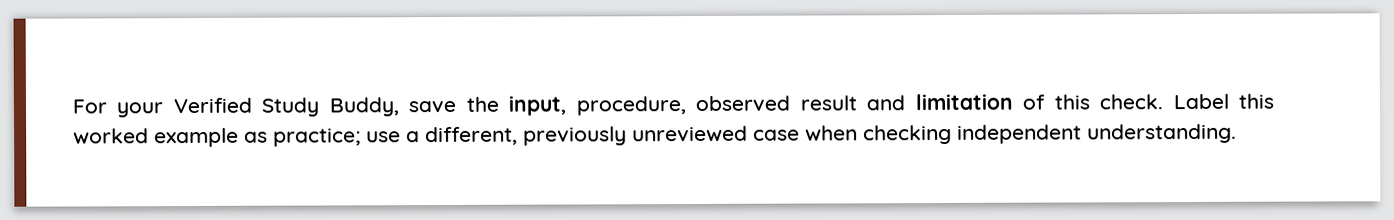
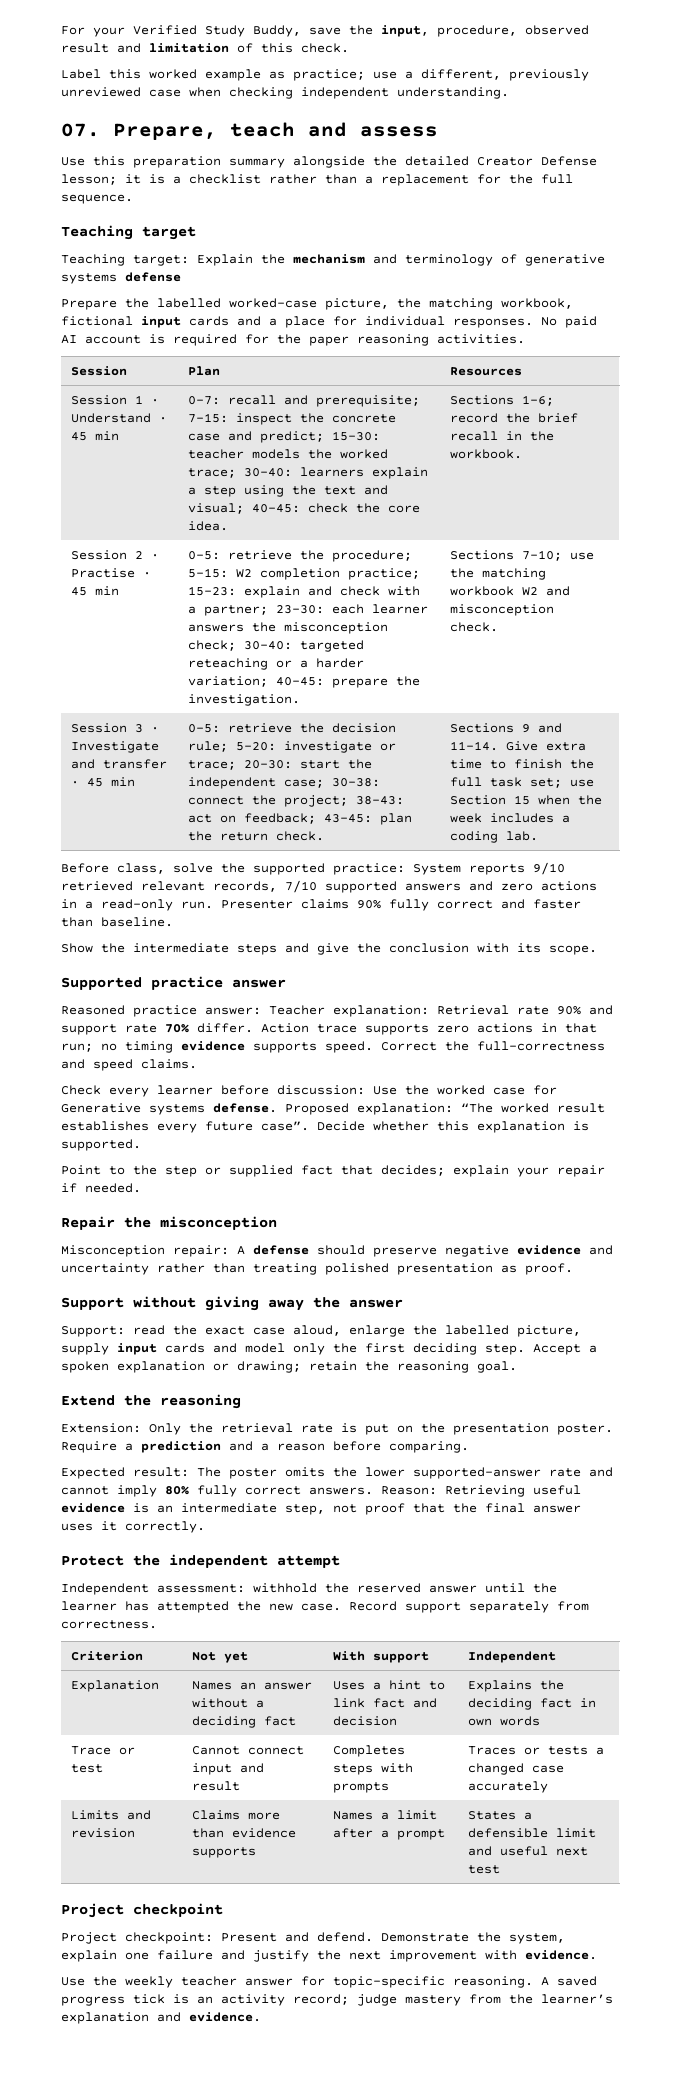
- For your Verified Study Buddy, save the input, procedure, observed result and limitation of this check. Label this worked example as practice; use a different, previously unreviewed case when checking independent understanding.
+ For your Verified Study Buddy, save the input, procedure, observed result and limitation of this check.
+ Label this worked example as practice; use a different, previously unreviewed case when checking independent understanding.
+ 07. Prepare, teach and assess
+ Use this preparation summary alongside the detailed Creator Defense lesson; it is a checklist rather than a replacement for the full sequence.
+ Teaching target
+ Teaching target: Explain the mechanism and terminology of generative systems defense
+ Prepare the labelled worked-case picture, the matching workbook, fictional input cards and a place for individual responses. No paid AI account is required for the paper reasoning activities.
+ Session | Plan | Resources
+ Session 1 · Understand · 45 min | 0–7: recall and prerequisite; 7–15: inspect the concrete case and predict; 15–30: teacher models the worked trace; 30–40: learners explain a step using the text and visual; 40–45: check the core idea. | Sections 1–6; record the brief recall in the workbook.
+ Session 2 · Practise · 45 min | 0–5: retrieve the procedure; 5–15: W2 completion practice; 15–23: explain and check with a partner; 23–30: each learner answers the misconception check; 30–40: targeted reteaching or a harder variation; 40–45: prepare the investigation. | Sections 7–10; use the matching workbook W2 and misconception check.
+ Session 3 · Investigate and transfer · 45 min | 0–5: retrieve the decision rule; 5–20: investigate or trace; 20–30: start the independent case; 30–38: connect the project; 38–43: act on feedback; 43–45: plan the return check. | Sections 9 and 11–14. Give extra time to finish the full task set; use Section 15 when the week includes a coding lab.
+ Before class, solve the supported practice: System reports 9/10 retrieved relevant records, 7/10 supported answers and zero actions in a read-only run. Presenter claims 90% fully correct and faster than baseline.
+ Show the intermediate steps and give the conclusion with its scope.
+ Supported practice answer
+ Reasoned practice answer: Teacher explanation: Retrieval rate 90% and support rate 70% differ. Action trace supports zero actions in that run; no timing evidence supports speed. Correct the full-correctness and speed claims.
+ Check every learner before discussion: Use the worked case for Generative systems defense. Proposed explanation: “The worked result establishes every future case”. Decide whether this explanation is supported.
+ Point to the step or supplied fact that decides; explain your repair if needed.
+ Repair the misconception
+ Misconception repair: A defense should preserve negative evidence and uncertainty rather than treating polished presentation as proof.
+ Support without giving away the answer
+ Support: read the exact case aloud, enlarge the labelled picture, supply input cards and model only the first deciding step. Accept a spoken explanation or drawing; retain the reasoning goal.
+ Extend the reasoning
+ Extension: Only the retrieval rate is put on the presentation poster. Require a prediction and a reason before comparing.
+ Expected result: The poster omits the lower supported-answer rate and cannot imply 80% fully correct answers. Reason: Retrieving useful evidence is an intermediate step, not proof that the final answer uses it correctly.
+ Protect the independent attempt
+ Independent assessment: withhold the reserved answer until the learner has attempted the new case. Record support separately from correctness.
+ Criterion | Not yet | With support | Independent
+ Explanation | Names an answer without a deciding fact | Uses a hint to link fact and decision | Explains the deciding fact in own words
+ Trace or test | Cannot connect input and result | Completes steps with prompts | Traces or tests a changed case accurately
+ Limits and revision | Claims more than evidence supports | Names a limit after a prompt | States a defensible limit and useful next test
+ Project checkpoint
+ Project checkpoint: Present and defend. Demonstrate the system, explain one failure and justify the next improvement with evidence.
+ Use the weekly teacher answer for topic-specific reasoning. A saved progress tick is an activity record; judge mastery from the learner’s explanation and evidence.

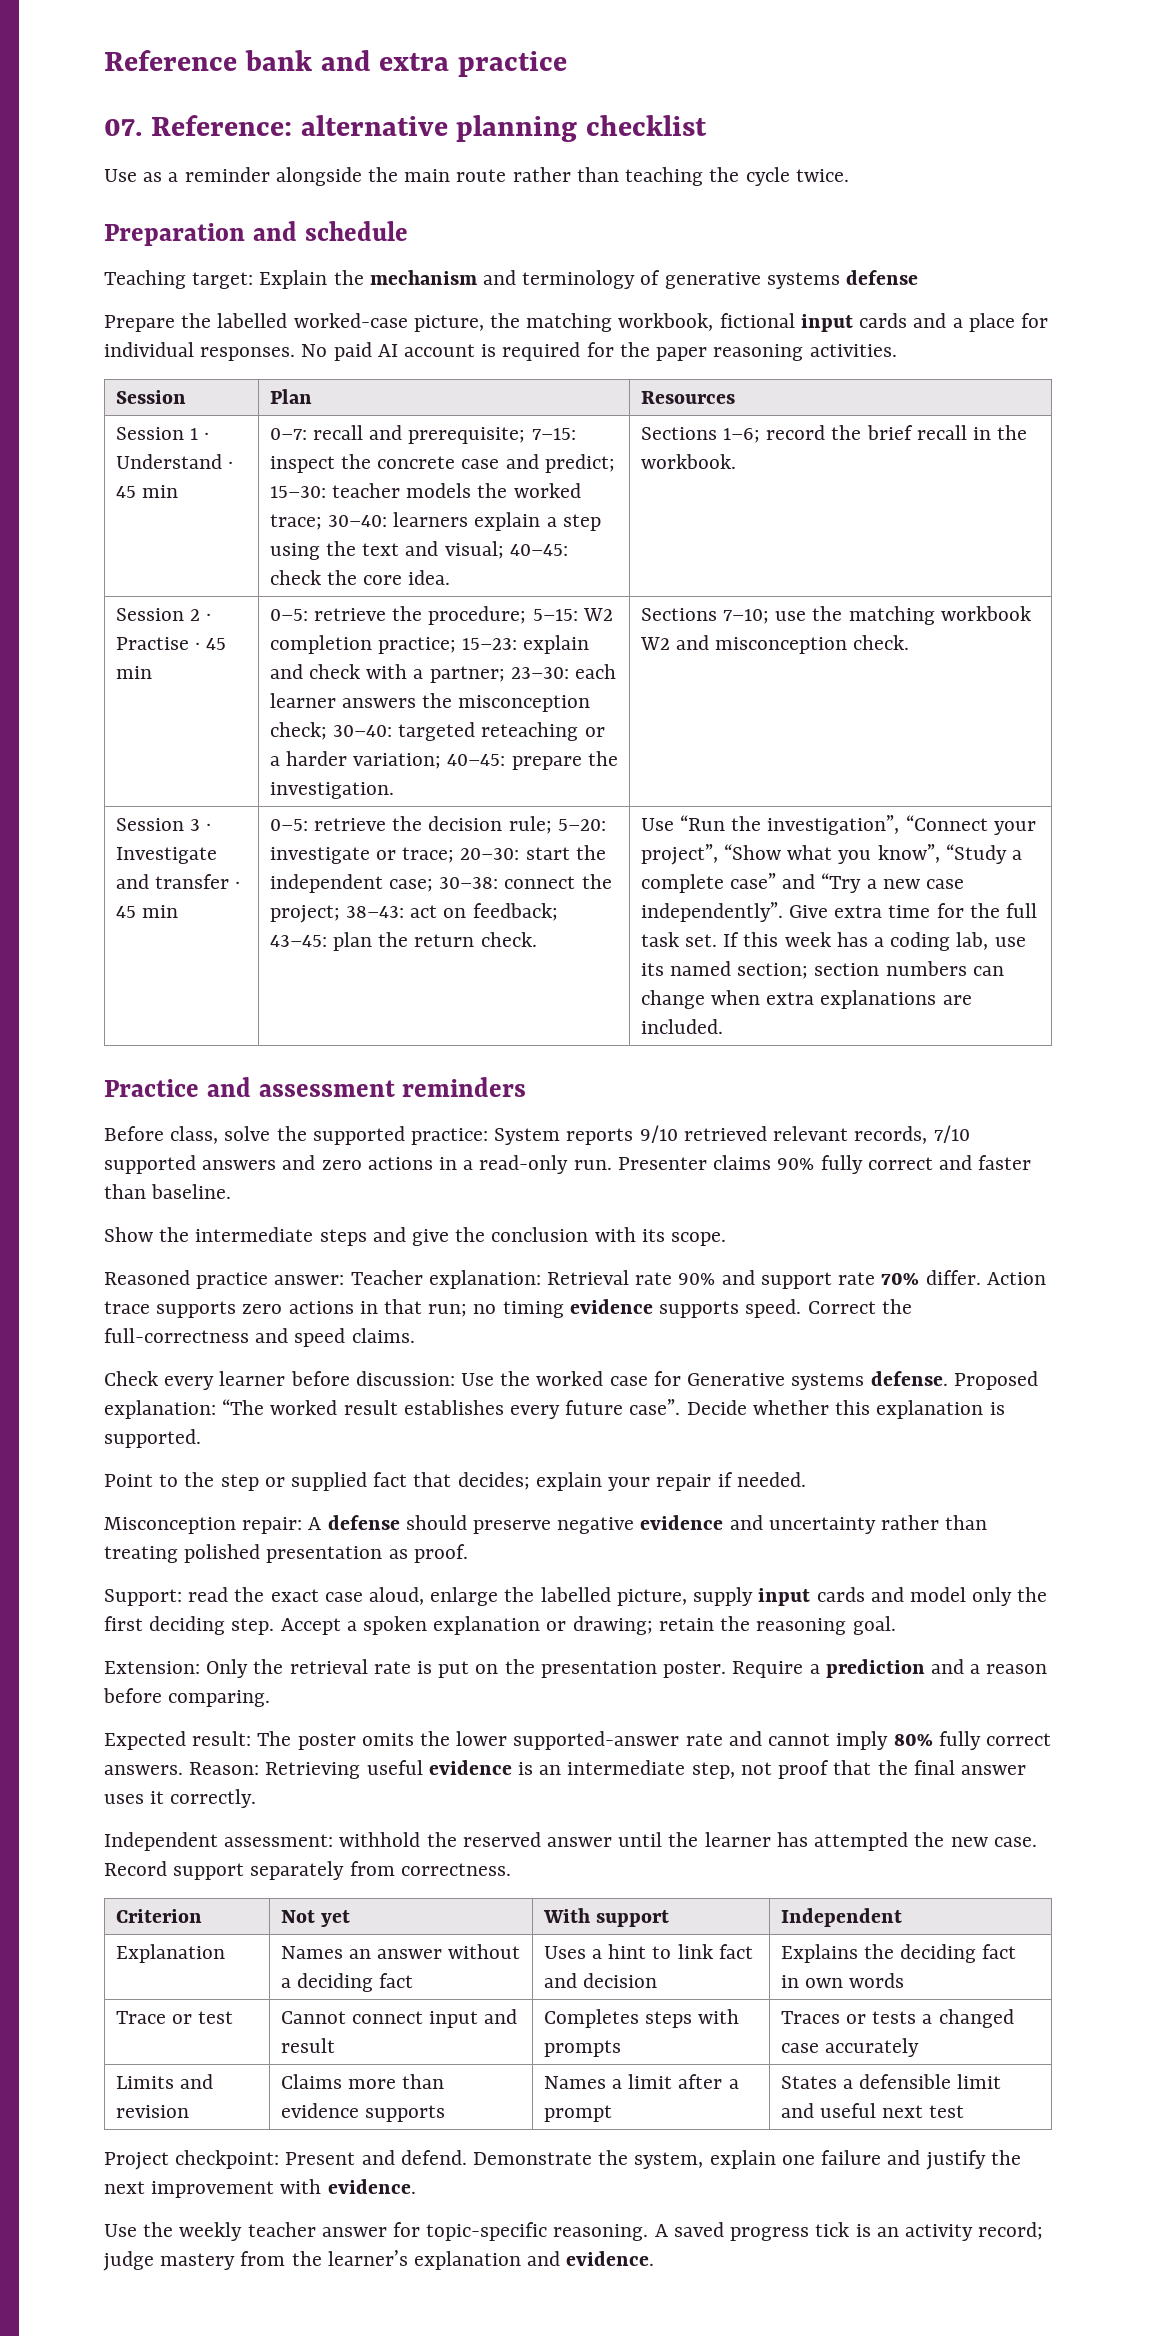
- For your Verified Study Buddy, save the input, procedure, observed result and limitation of this check.
- Label this worked example as practice; use a different, previously unreviewed case when checking independent understanding.
- 07. Prepare, teach and assess
- Use this preparation summary alongside the detailed Creator Defense lesson; it is a checklist rather than a replacement for the full sequence.
- Teaching target
+ Reference bank and extra practice
+ 07. Reference: alternative planning checklist
+ Use as a reminder alongside the main route rather than teaching the cycle twice.
+ Preparation and schedule
- Sections 9 and 11–14.
+ Use “Run the investigation”, “Connect your project”, “Show what you know”, “Study a complete case” and “Try a new case independently”.
- Give extra time to finish the full task set; use Section 15 when the week includes a coding lab.
+ Give extra time for the full task set. If this week has a coding lab, use its named section; section numbers can change when extra explanations are included.
+ Practice and assessment reminders
- Supported practice answer
- Repair the misconception
- Support without giving away the answer
- Extend the reasoning
- Protect the independent attempt
- Project checkpoint

